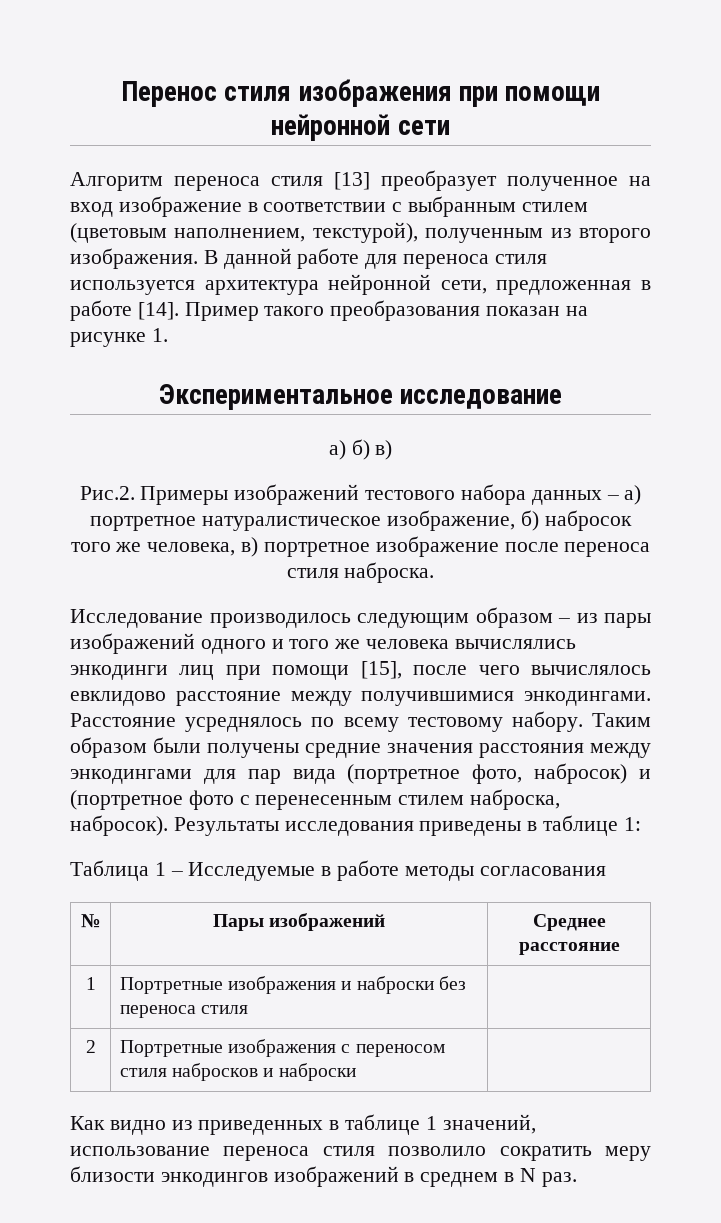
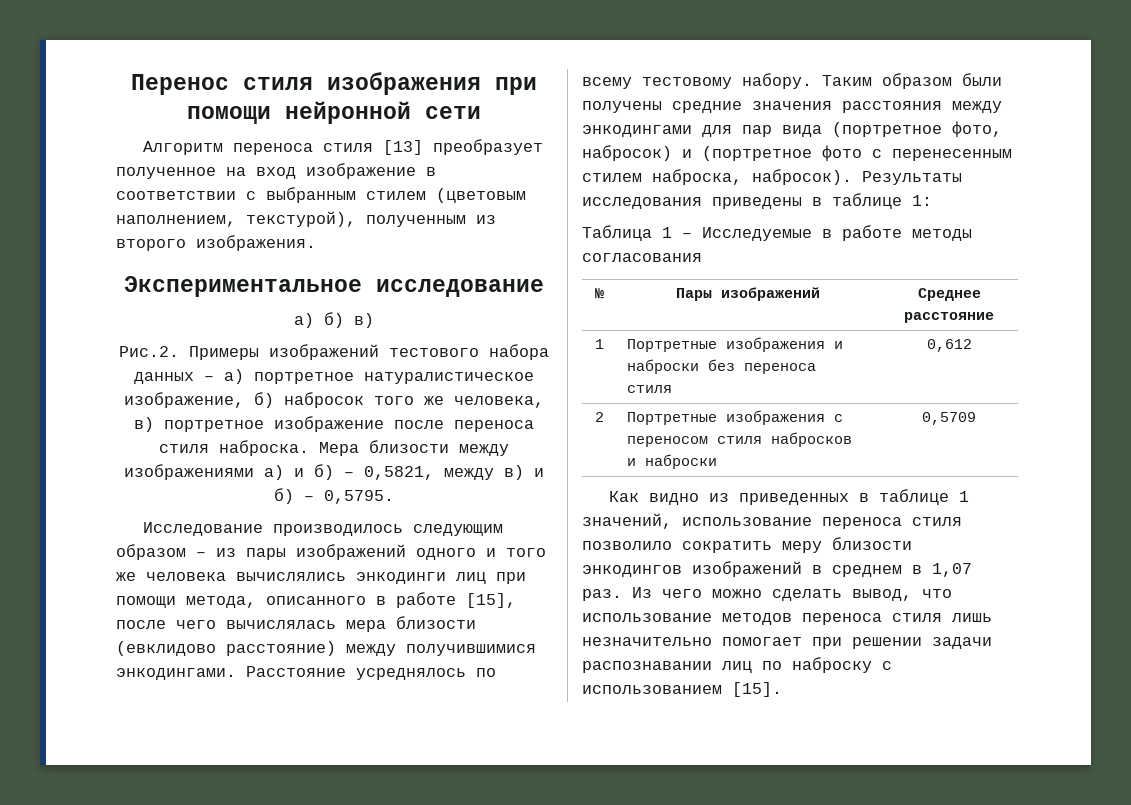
- В данной работе для переноса стиля используется архитектура нейронной сети, предложенная в работе [14]. Пример такого преобразования показан на рисунке 1.
+ Мера близости между изображениями а) и б) – 0,5821, между в) и б) – 0,5795.
- Исследование производилось следующим образом – из пары изображений одного и того же человека вычислялись энкодинги лиц при помощи [15], после чего вычислялось евклидово расстояние между получившимися энкодингами.
+ Исследование производилось следующим образом – из пары изображений одного и того же человека вычислялись энкодинги лиц при помощи метода, описанного в работе [15], после чего вычислялась мера близости (евклидово расстояние) между получившимися энкодингами.
- 1 | Портретные изображения и наброски без переноса стиля |
+ 1 | Портретные изображения и наброски без переноса стиля | 0,612
- 2 | Портретные изображения с переносом стиля набросков и наброски |
+ 2 | Портретные изображения с переносом стиля набросков и наброски | 0,5709
- Как видно из приведенных в таблице 1 значений, использование переноса стиля позволило сократить меру близости энкодингов изображений в среднем в N раз.
+ Как видно из приведенных в таблице 1 значений, использование переноса стиля позволило сократить меру близости энкодингов изображений в среднем в 1,07 раз. Из чего можно сделать вывод, что использование методов переноса стиля лишь незначительно помогает при решении задачи распознавании лиц по наброску с использованием [15].

